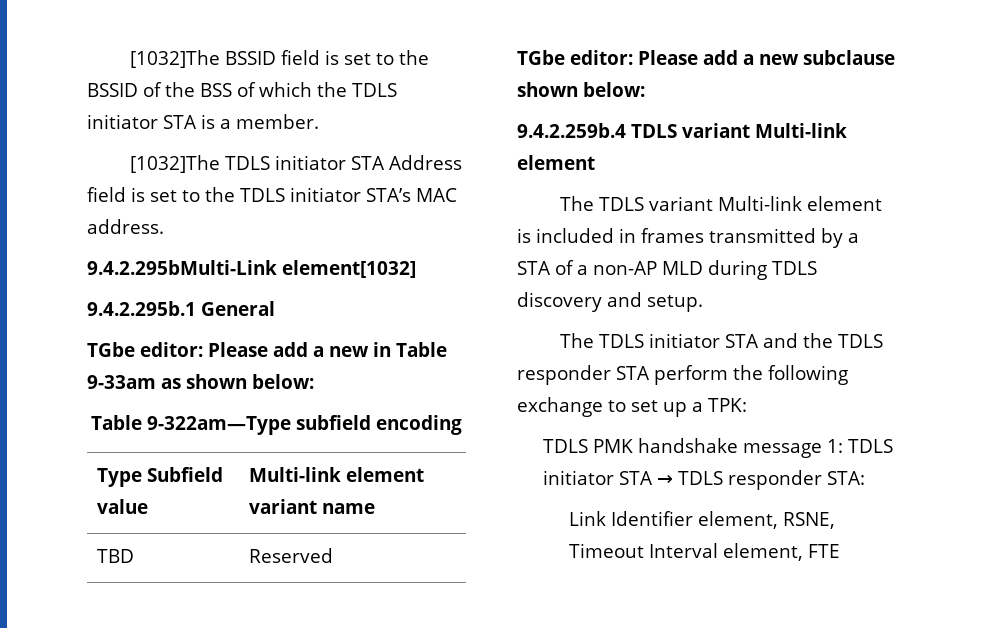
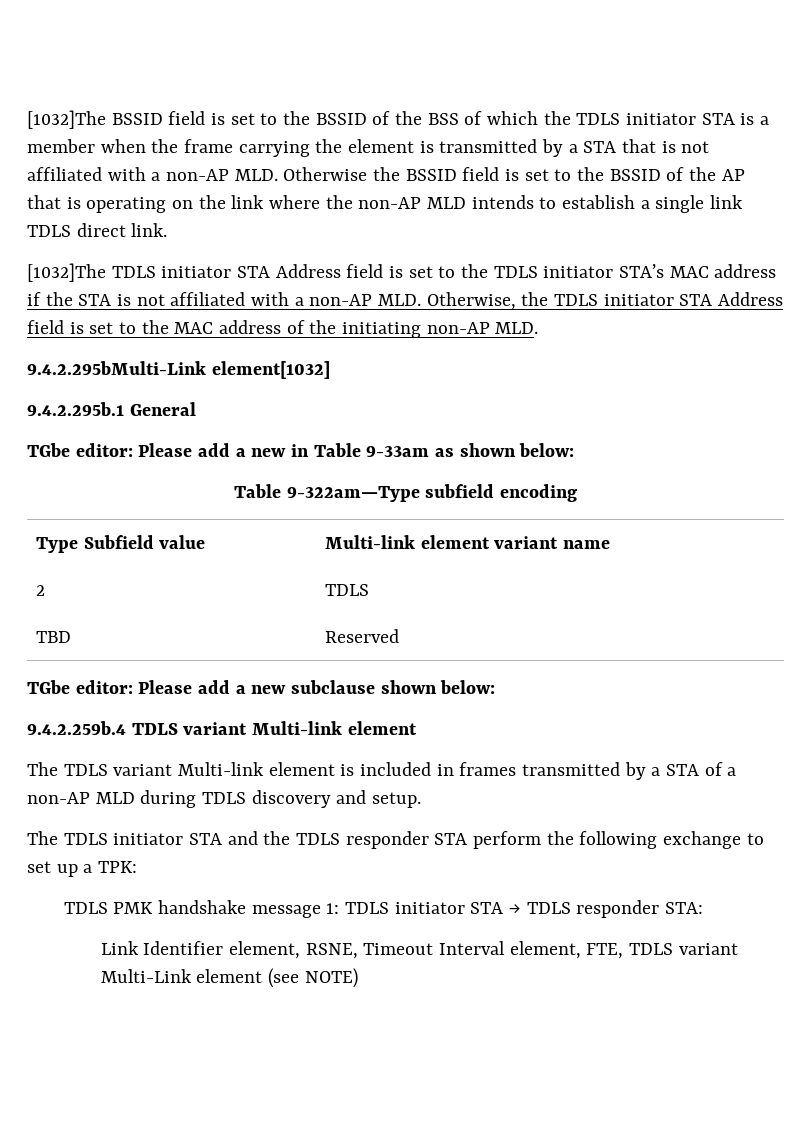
- [1032]The BSSID field is set to the BSSID of the BSS of which the TDLS initiator STA is a member.
+ [1032]The BSSID field is set to the BSSID of the BSS of which the TDLS initiator STA is a member when the frame carrying the element is transmitted by a STA that is not affiliated with a non-AP MLD. Otherwise the BSSID field is set to the BSSID of the AP that is operating on the link where the non-AP MLD intends to establish a single link TDLS direct link.
- [1032]The TDLS initiator STA Address field is set to the TDLS initiator STA’s MAC address.
+ [1032]The TDLS initiator STA Address field is set to the TDLS initiator STA’s MAC address if the STA is not affiliated with a non-AP MLD. Otherwise, the TDLS initiator STA Address field is set to the MAC address of the initiating non-AP MLD.
+ 2 | TDLS
- Link Identifier element, RSNE, Timeout Interval element, FTE
+ Link Identifier element, RSNE, Timeout Interval element, FTE, TDLS variant Multi-Link element (see NOTE)

